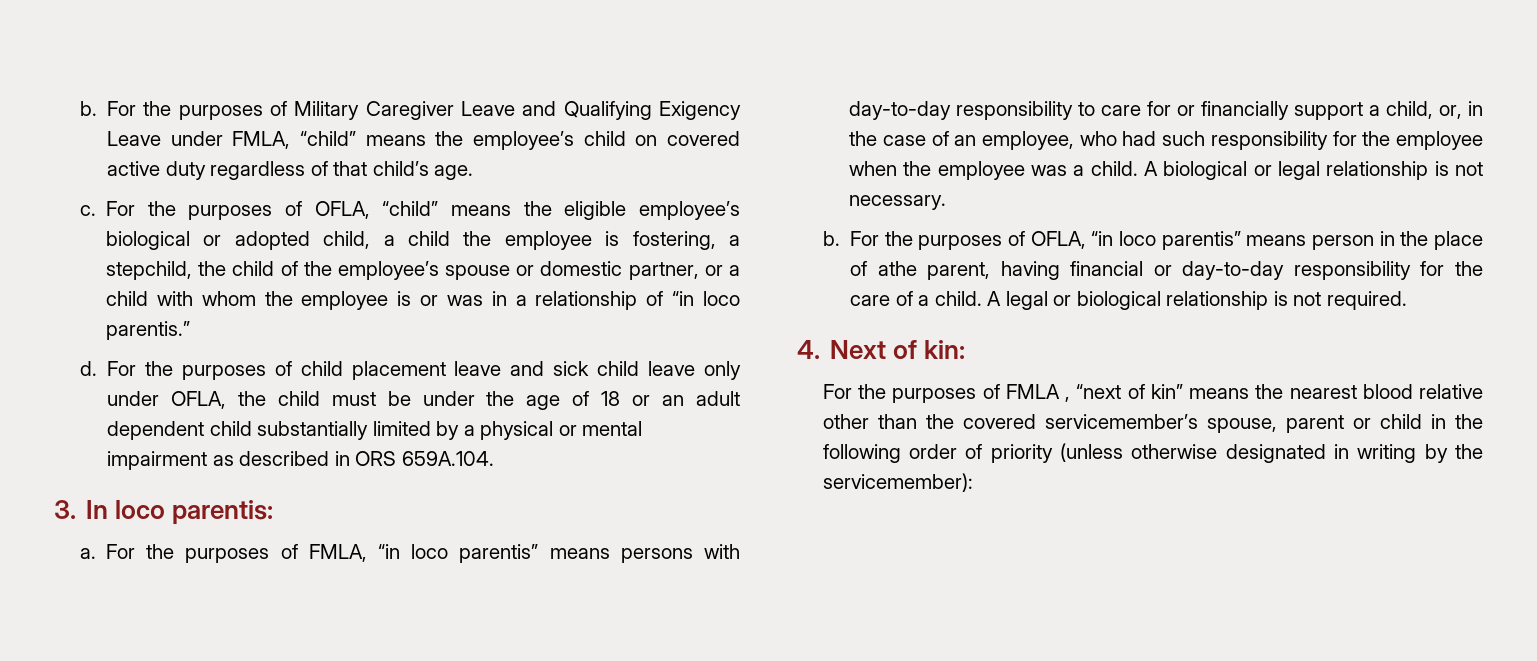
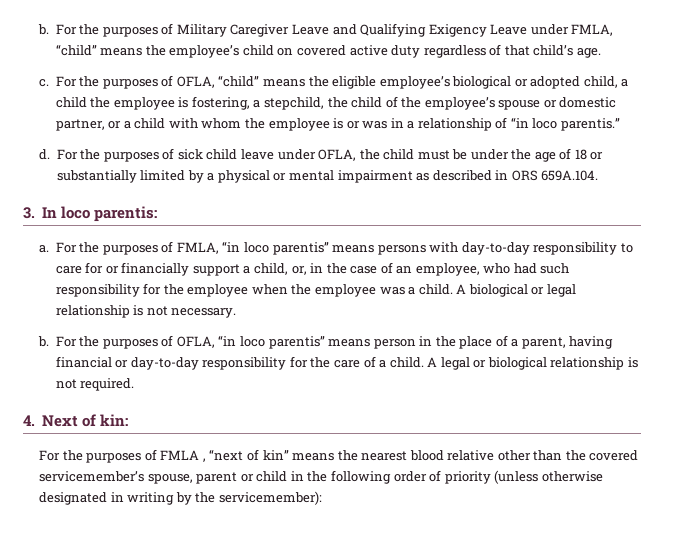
- For the purposes of child placement leave and sick child leave only under OFLA, the child must be under the age of 18 or an adult dependent child substantially limited by a physical or mental impairment as described in ORS 659A.104.
+ For the purposes of sick child leave under OFLA, the child must be under the age of 18 or substantially limited by a physical or mental impairment as described in ORS 659A.104.
- For the purposes of OFLA, “in loco parentis” means person in the place of athe parent, having financial or day-to-day responsibility for the care of a child.
+ For the purposes of OFLA, “in loco parentis” means person in the place of a parent, having financial or day-to-day responsibility for the care of a child.

